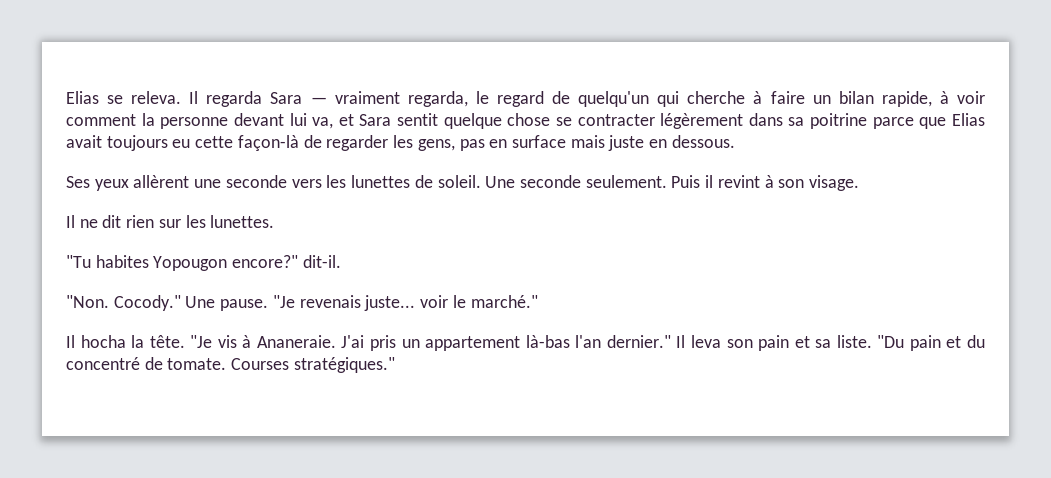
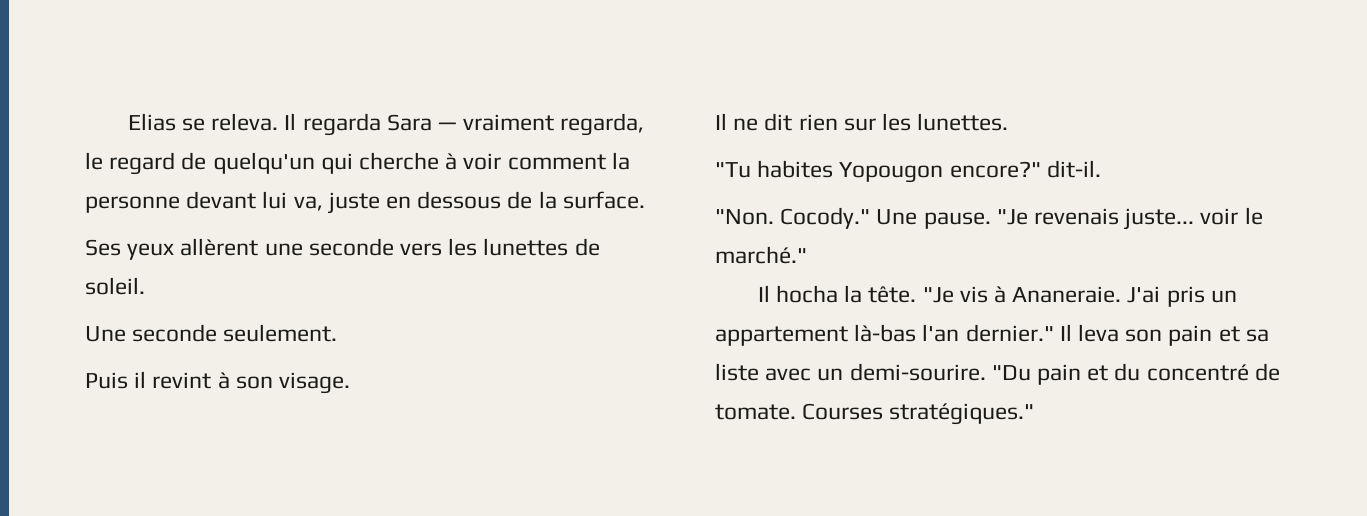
- Il regarda Sara — vraiment regarda, le regard de quelqu'un qui cherche à faire un bilan rapide, à voir comment la personne devant lui va, et Sara sentit quelque chose se contracter légèrement dans sa poitrine parce que Elias avait toujours eu cette façon-là de regarder les gens, pas en surface mais juste en dessous.
+ Il regarda Sara — vraiment regarda, le regard de quelqu'un qui cherche à voir comment la personne devant lui va, juste en dessous de la surface.
- Ses yeux allèrent une seconde vers les lunettes de soleil. Une seconde seulement. Puis il revint à son visage.
+ Ses yeux allèrent une seconde vers les lunettes de soleil.
+ Une seconde seulement.
+ Puis il revint à son visage.
- Il leva son pain et sa liste.
+ Il leva son pain et sa liste avec un demi-sourire.

